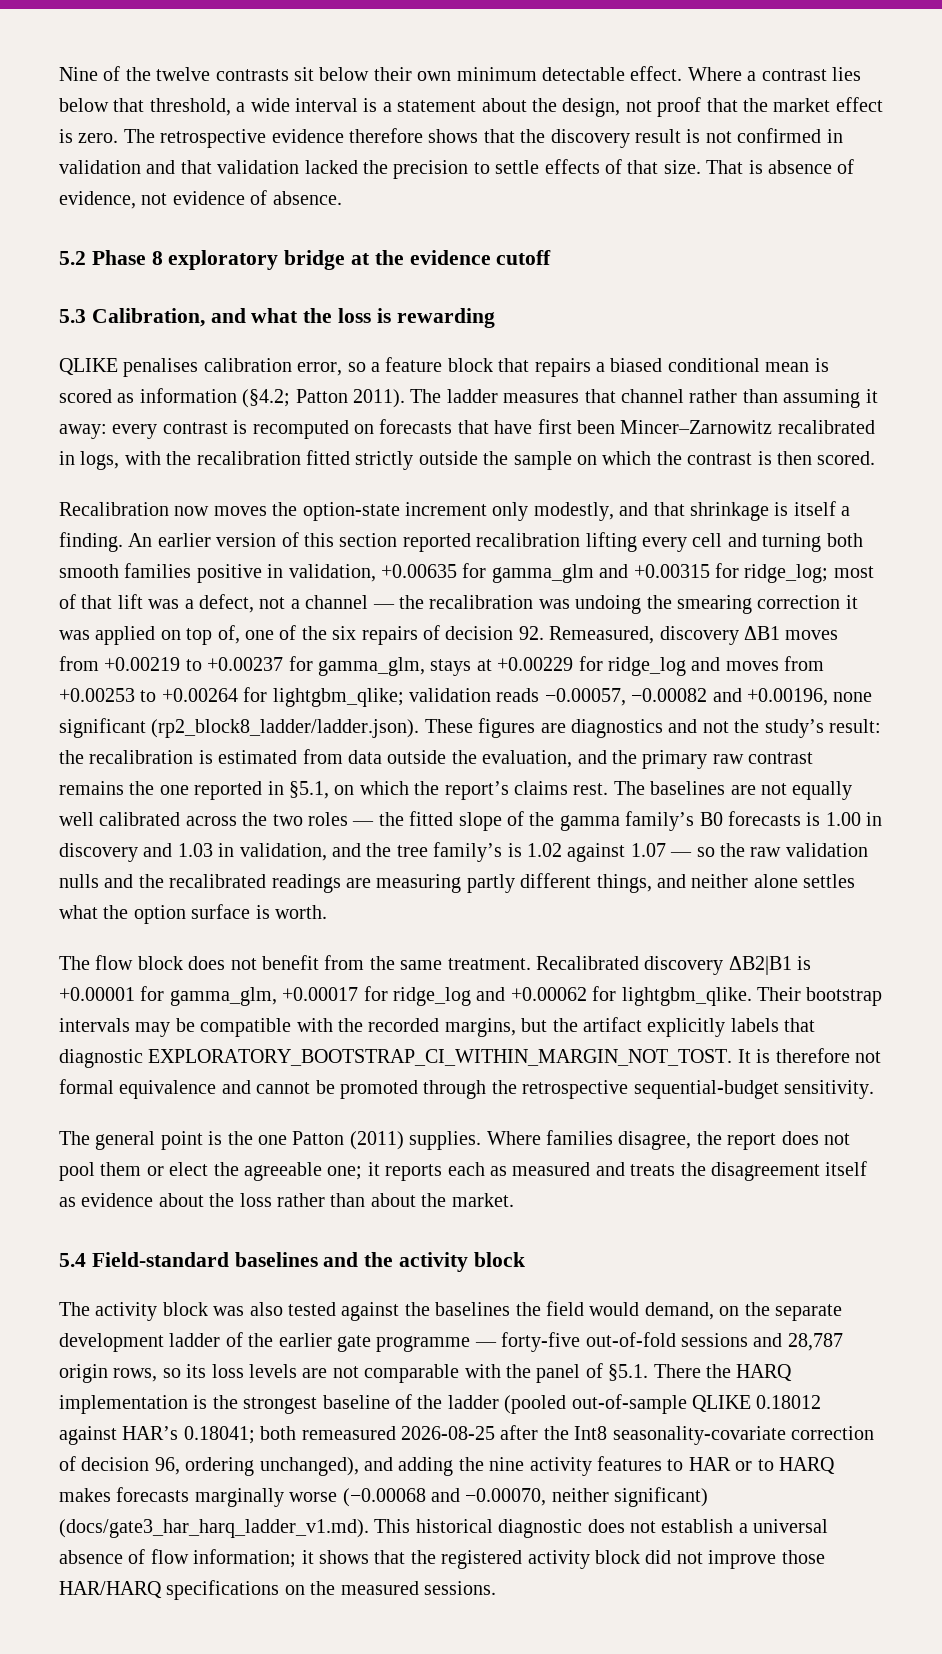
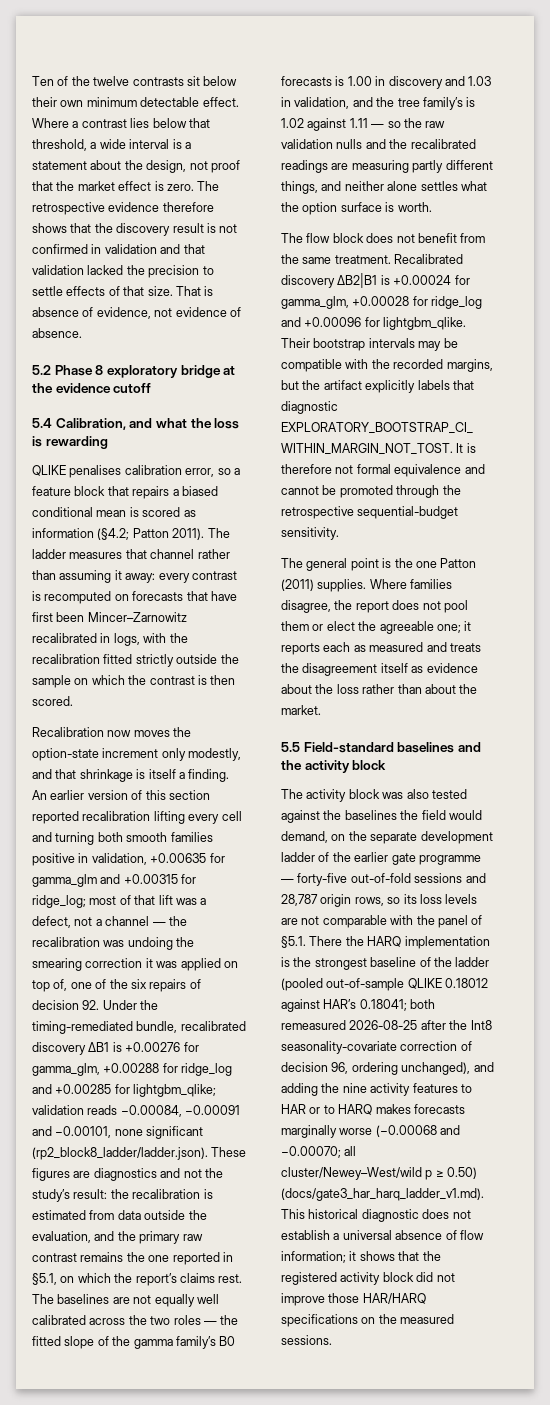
- Nine of the twelve contrasts sit below their own minimum detectable effect.
+ Ten of the twelve contrasts sit below their own minimum detectable effect.
- 5.3 Calibration, and what the loss is rewarding
+ 5.4 Calibration, and what the loss is rewarding
- most of that lift was a defect, not a channel — the recalibration was undoing the smearing correction it was applied on top of, one of the six repairs of decision 92. Remeasured, discovery ΔB1 moves from +0.00219 to +0.00237 for gamma_glm, stays at +0.00229 for ridge_log and moves from +0.00253 to +0.00264 for lightgbm_qlike; validation reads −0.00057, −0.00082 and +0.00196, none significant (rp2_block8_ladder/ladder.json). These figures are diagnostics and not the study’s result:
+ most of that lift was a defect, not a channel — the recalibration was undoing the smearing correction it was applied on top of, one of the six repairs of decision 92. Under the timing-remediated bundle, recalibrated discovery ΔB1 is +0.00276 for gamma_glm, +0.00288 for ridge_log and +0.00285 for lightgbm_qlike; validation reads −0.00084, −0.00091 and −0.00101, none significant (rp2_block8_ladder/ladder.json). These figures are diagnostics and not the study’s result:
- The baselines are not equally well calibrated across the two roles — the fitted slope of the gamma family’s B0 forecasts is 1.00 in discovery and 1.03 in validation, and the tree family’s is 1.02 against 1.07 — so the raw validation nulls and the recalibrated readings are measuring partly different things, and neither alone settles what the option surface is worth.
+ The baselines are not equally well calibrated across the two roles — the fitted slope of the gamma family’s B0 forecasts is 1.00 in discovery and 1.03 in validation, and the tree family’s is 1.02 against 1.11 — so the raw validation nulls and the recalibrated readings are measuring partly different things, and neither alone settles what the option surface is worth.
- Recalibrated discovery ΔB2|B1 is +0.00001 for gamma_glm, +0.00017 for ridge_log and +0.00062 for lightgbm_qlike.
+ Recalibrated discovery ΔB2|B1 is +0.00024 for gamma_glm, +0.00028 for ridge_log and +0.00096 for lightgbm_qlike.
- 5.4 Field-standard baselines and the activity block
+ 5.5 Field-standard baselines and the activity block
- both remeasured 2026-08-25 after the Int8 seasonality-covariate correction of decision 96, ordering unchanged), and adding the nine activity features to HAR or to HARQ makes forecasts marginally worse (−0.00068 and −0.00070, neither significant) (docs/gate3_har_harq_ladder_v1.md). This historical diagnostic does not establish a universal absence of flow information;
+ both remeasured 2026-08-25 after the Int8 seasonality-covariate correction of decision 96, ordering unchanged), and adding the nine activity features to HAR or to HARQ makes forecasts marginally worse (−0.00068 and −0.00070; all cluster/Newey–West/wild p ≥ 0.50) (docs/gate3_har_harq_ladder_v1.md). This historical diagnostic does not establish a universal absence of flow information;

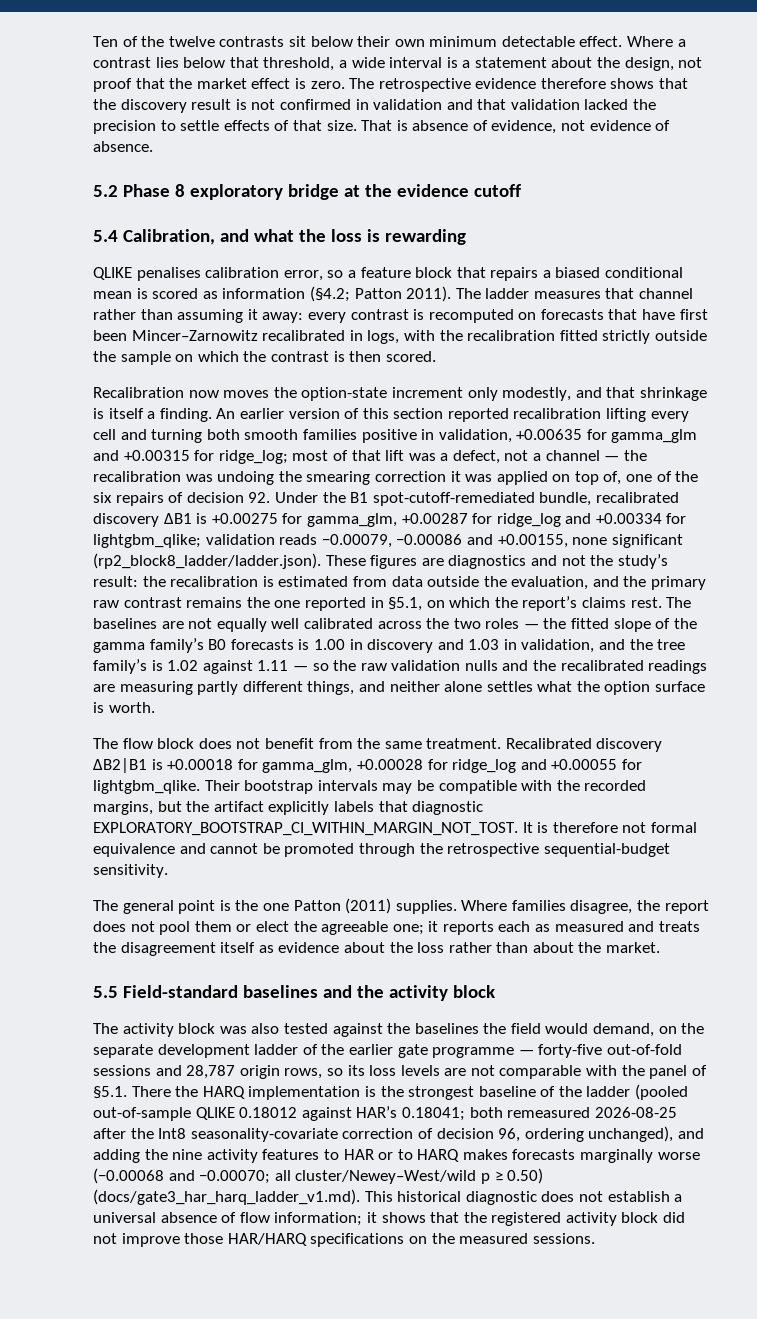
- most of that lift was a defect, not a channel — the recalibration was undoing the smearing correction it was applied on top of, one of the six repairs of decision 92. Under the timing-remediated bundle, recalibrated discovery ΔB1 is +0.00276 for gamma_glm, +0.00288 for ridge_log and +0.00285 for lightgbm_qlike;
+ most of that lift was a defect, not a channel — the recalibration was undoing the smearing correction it was applied on top of, one of the six repairs of decision 92. Under the B1 spot-cutoff-remediated bundle, recalibrated discovery ΔB1 is +0.00275 for gamma_glm, +0.00287 for ridge_log and +0.00334 for lightgbm_qlike;
- validation reads −0.00084, −0.00091 and −0.00101, none significant (rp2_block8_ladder/ladder.json). These figures are diagnostics and not the study’s result:
+ validation reads −0.00079, −0.00086 and +0.00155, none significant (rp2_block8_ladder/ladder.json). These figures are diagnostics and not the study’s result:
- Recalibrated discovery ΔB2|B1 is +0.00024 for gamma_glm, +0.00028 for ridge_log and +0.00096 for lightgbm_qlike.
+ Recalibrated discovery ΔB2|B1 is +0.00018 for gamma_glm, +0.00028 for ridge_log and +0.00055 for lightgbm_qlike.

